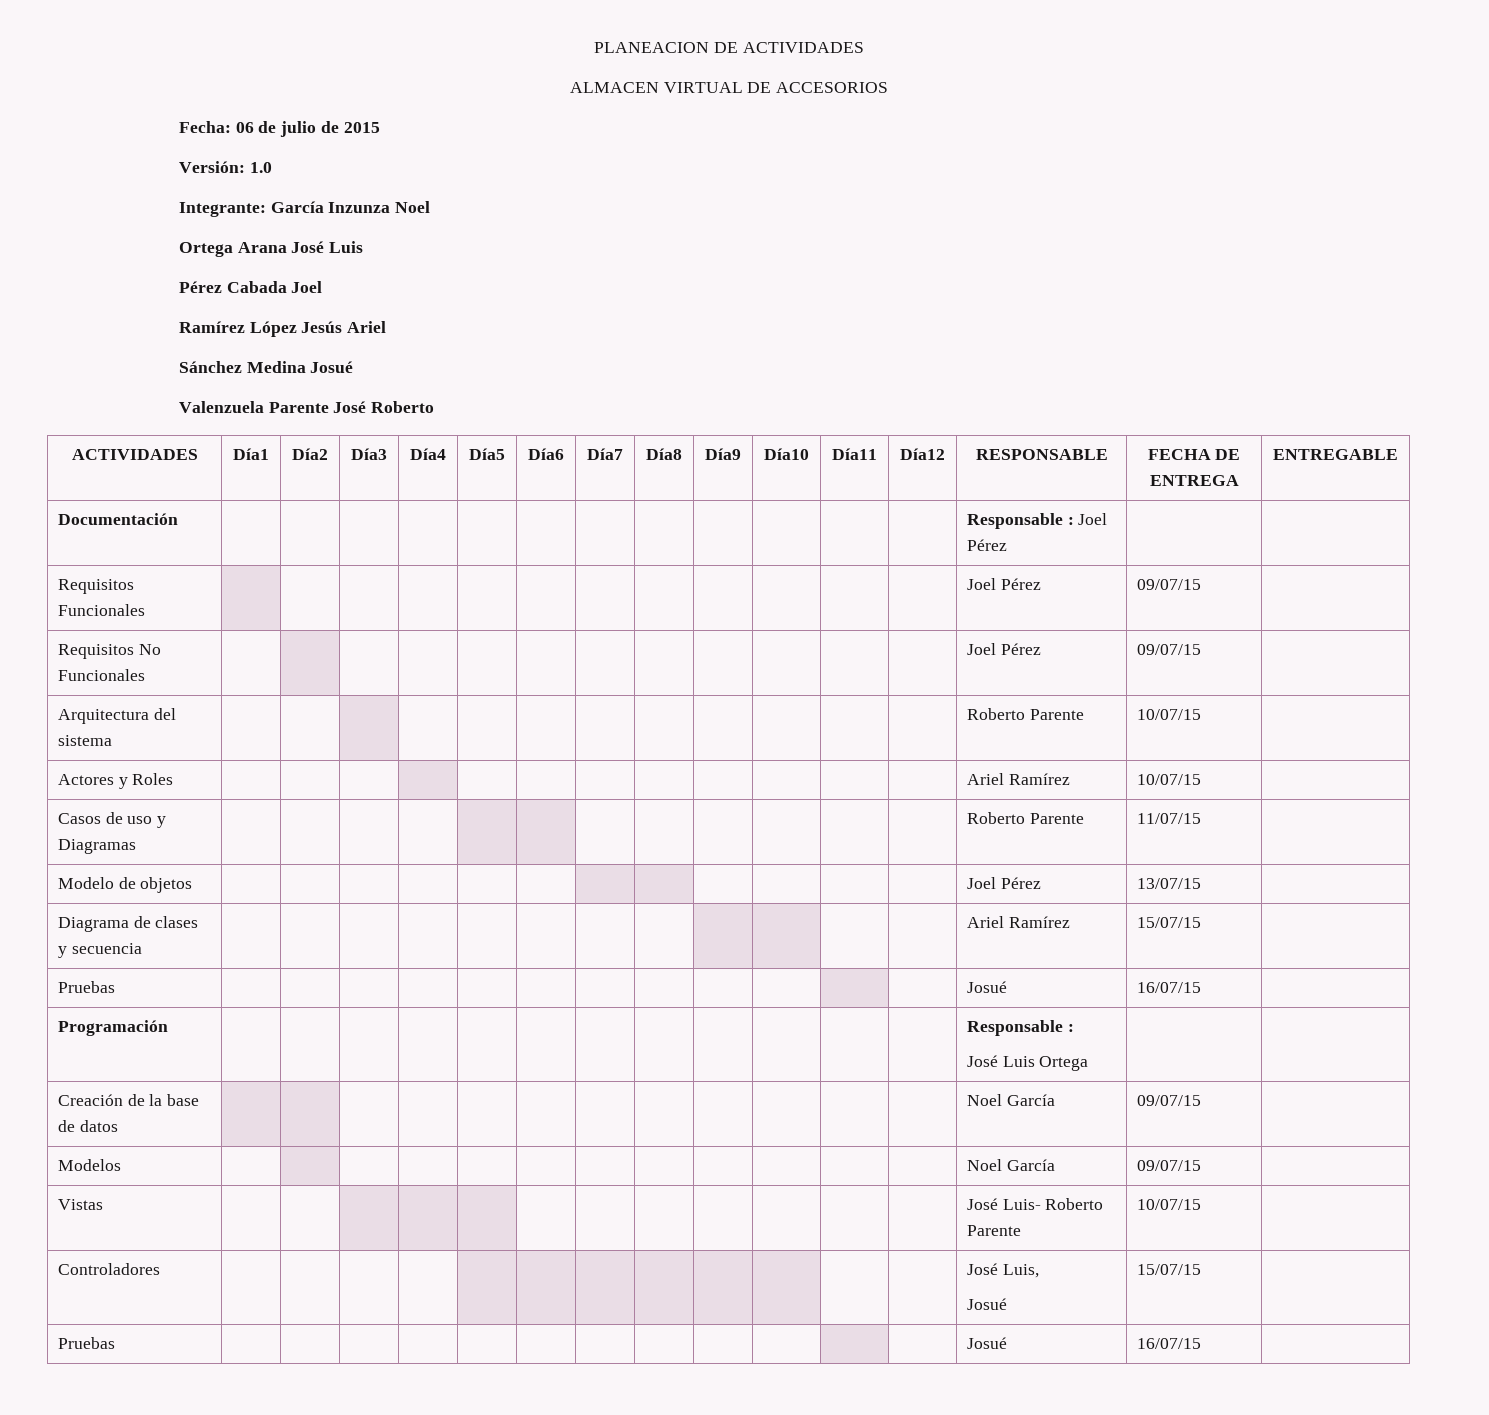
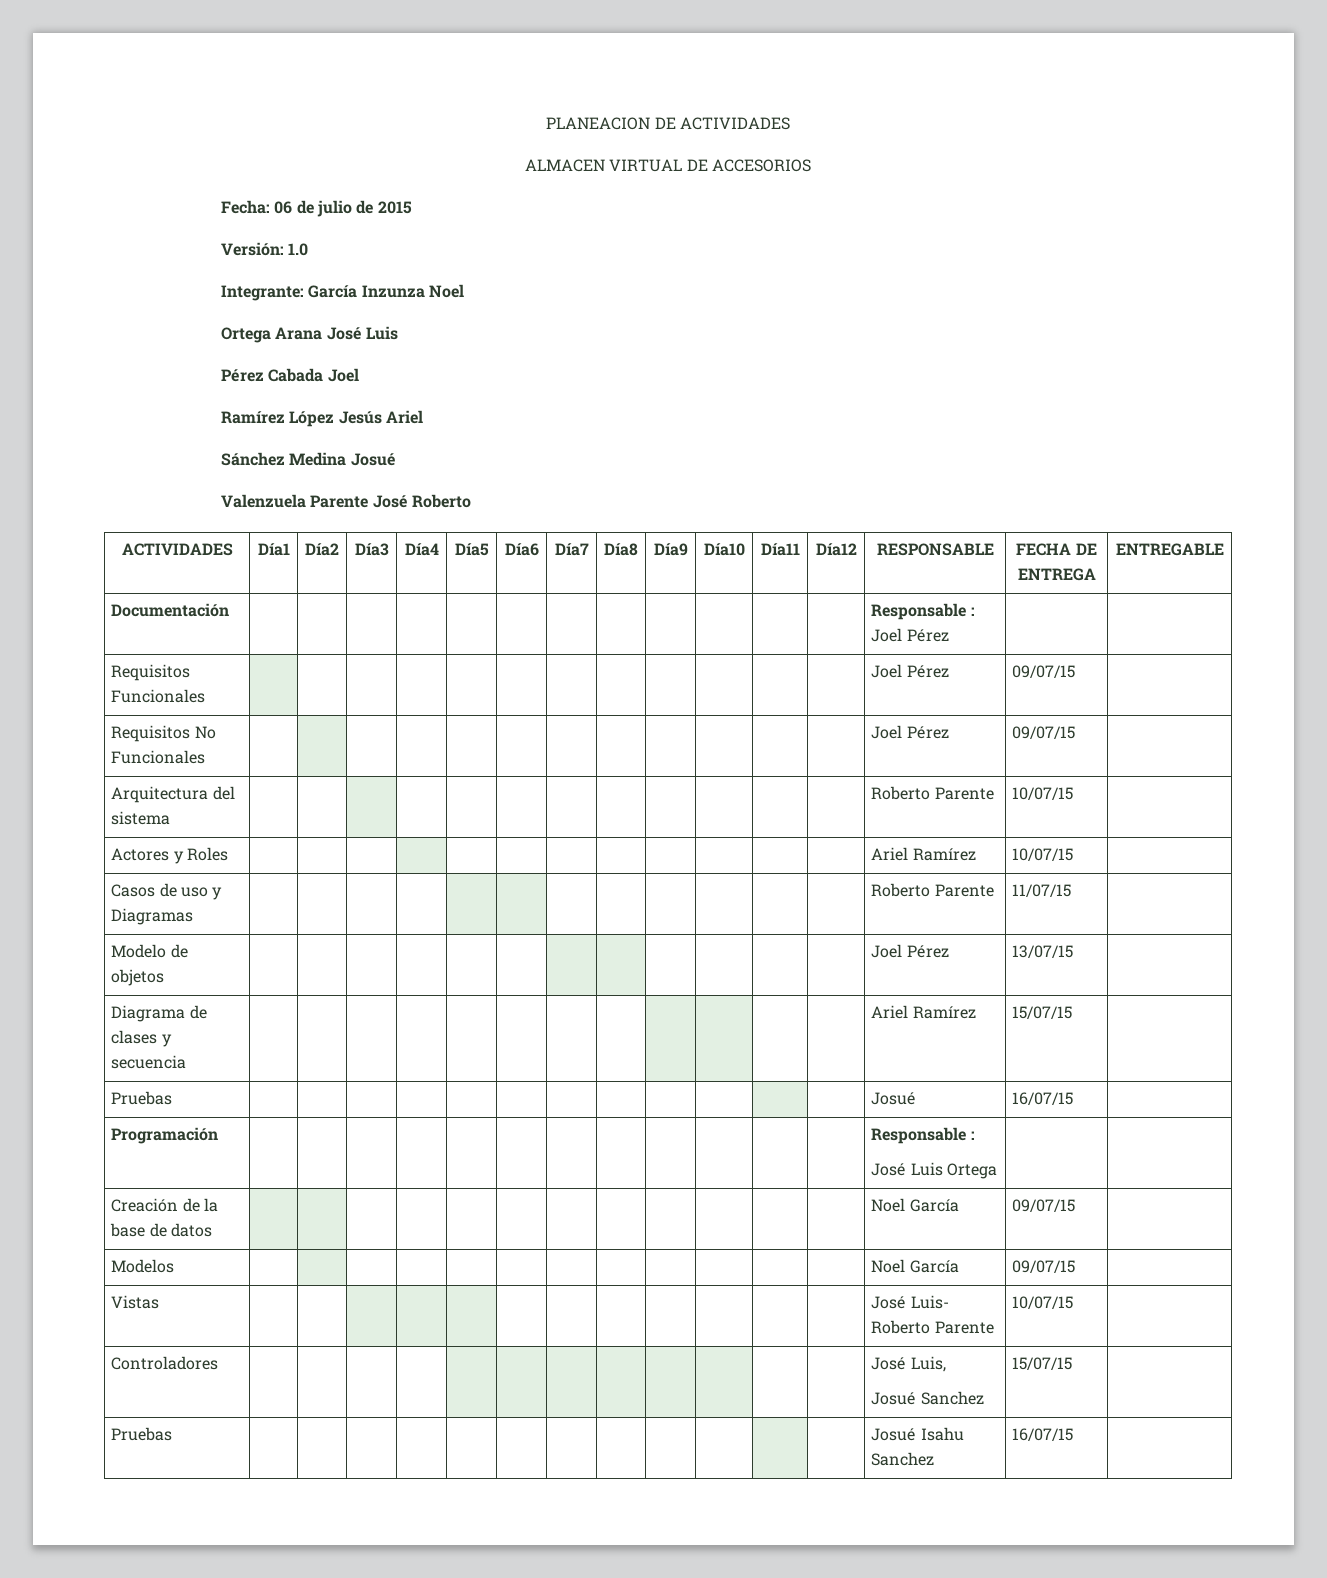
  Controladores | | | | | | | | | | | | | José Luis,
- Josué | 15/07/15 |
- Pruebas | | | | | | | | | | | | | Josué | 16/07/15 |
+ Josué Sanchez | 15/07/15 |
+ Pruebas | | | | | | | | | | | | | Josué Isahu Sanchez | 16/07/15 |

